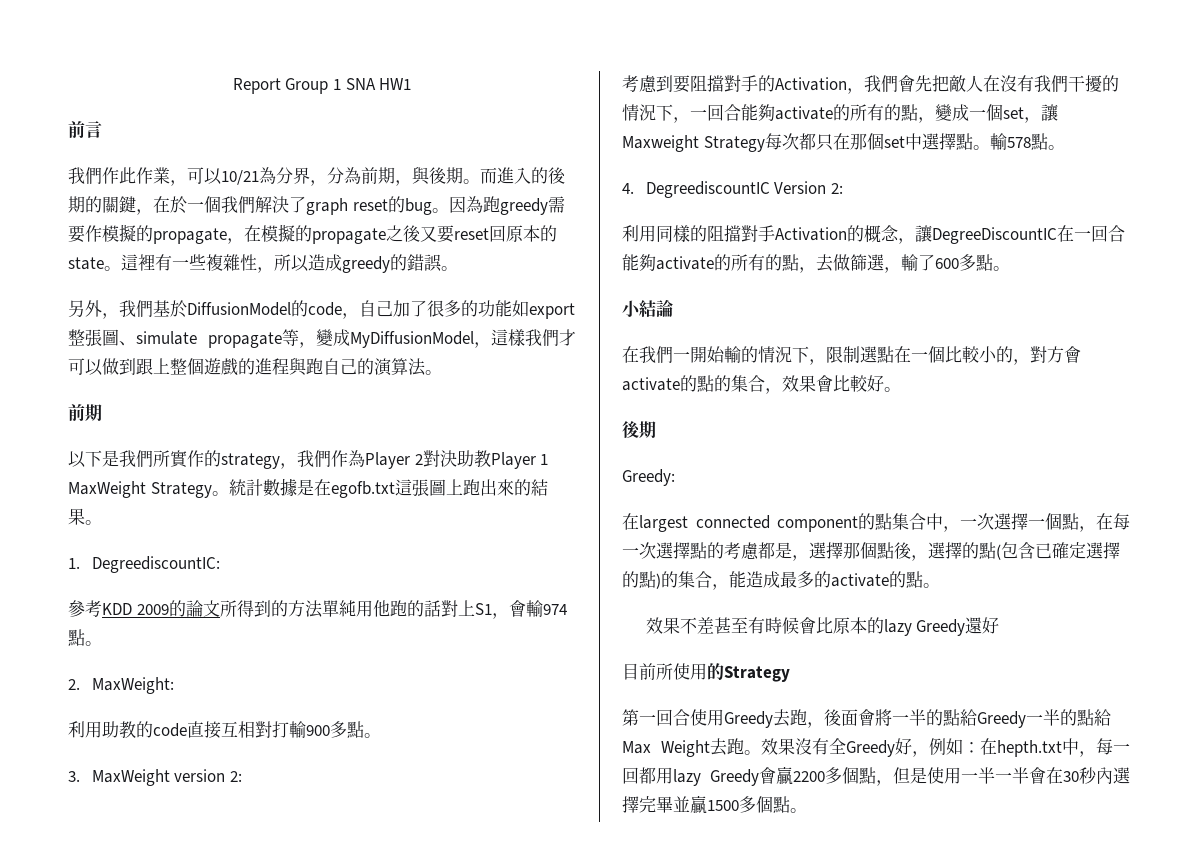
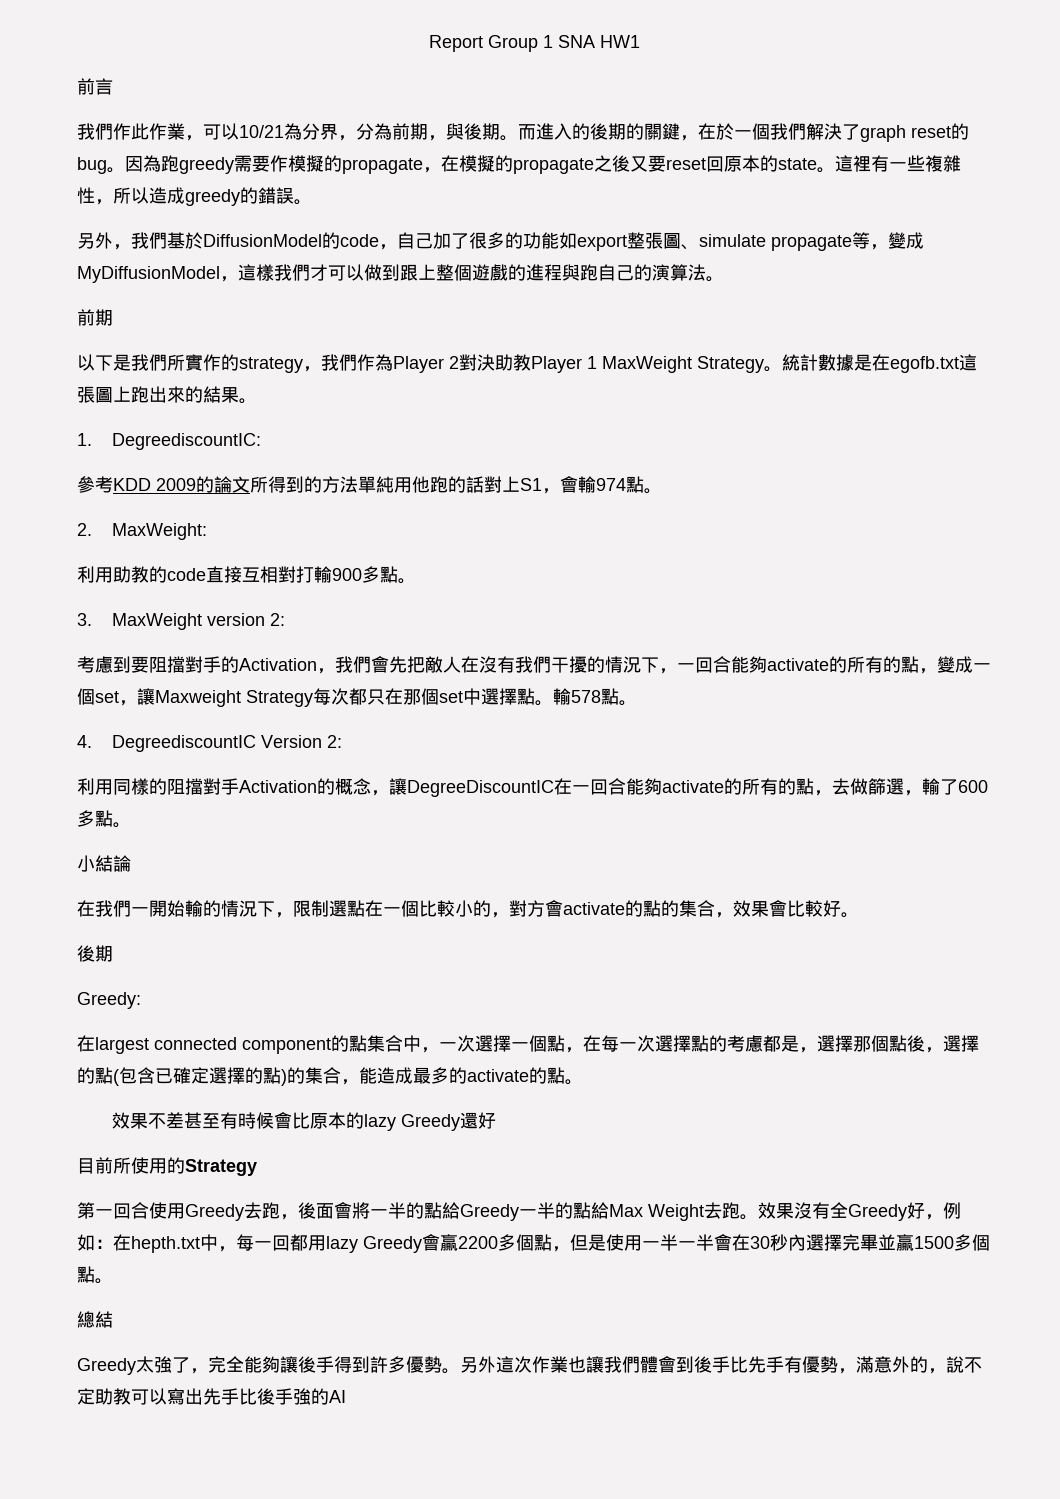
+ 總結
+ Greedy太強了，完全能夠讓後手得到許多優勢。另外這次作業也讓我們體會到後手比先手有優勢，滿意外的，說不定助教可以寫出先手比後手強的AI

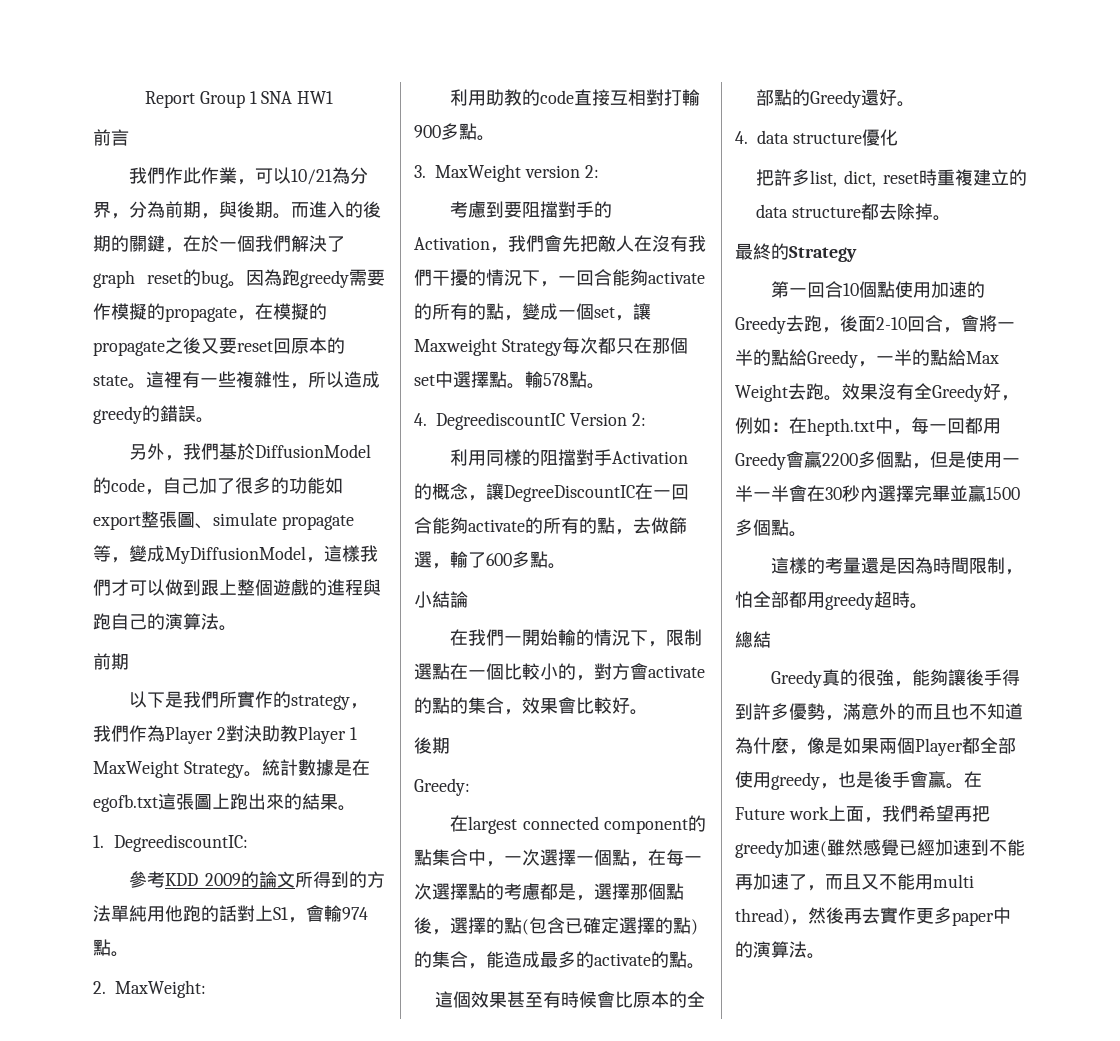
- 效果不差甚至有時候會比原本的lazy Greedy還好
- 目前所使用的Strategy
+ 這個效果甚至有時候會比原本的全部點的Greedy還好。
+ 4. data structure優化
+ 把許多list, dict, reset時重複建立的data structure都去除掉。
+ 最終的Strategy
- 第一回合使用Greedy去跑，後面會將一半的點給Greedy一半的點給Max Weight去跑。
+ 第一回合10個點使用加速的Greedy去跑，後面2-10回合，會將一半的點給Greedy，一半的點給Max Weight去跑。
- 效果沒有全Greedy好，例如：在hepth.txt中，每一回都用lazy Greedy會贏2200多個點，但是使用一半一半會在30秒內選擇完畢並贏1500多個點。
+ 效果沒有全Greedy好，例如：在hepth.txt中，每一回都用Greedy會贏2200多個點，但是使用一半一半會在30秒內選擇完畢並贏1500多個點。
+ 這樣的考量還是因為時間限制，怕全部都用greedy超時。
- Greedy太強了，完全能夠讓後手得到許多優勢。另外這次作業也讓我們體會到後手比先手有優勢，滿意外的，說不定助教可以寫出先手比後手強的AI
+ Greedy真的很強，能夠讓後手得到許多優勢，滿意外的而且也不知道為什麼，像是如果兩個Player都全部使用greedy，也是後手會贏。在Future work上面，我們希望再把greedy加速(雖然感覺已經加速到不能再加速了，而且又不能用multi thread)，然後再去實作更多paper中的演算法。

